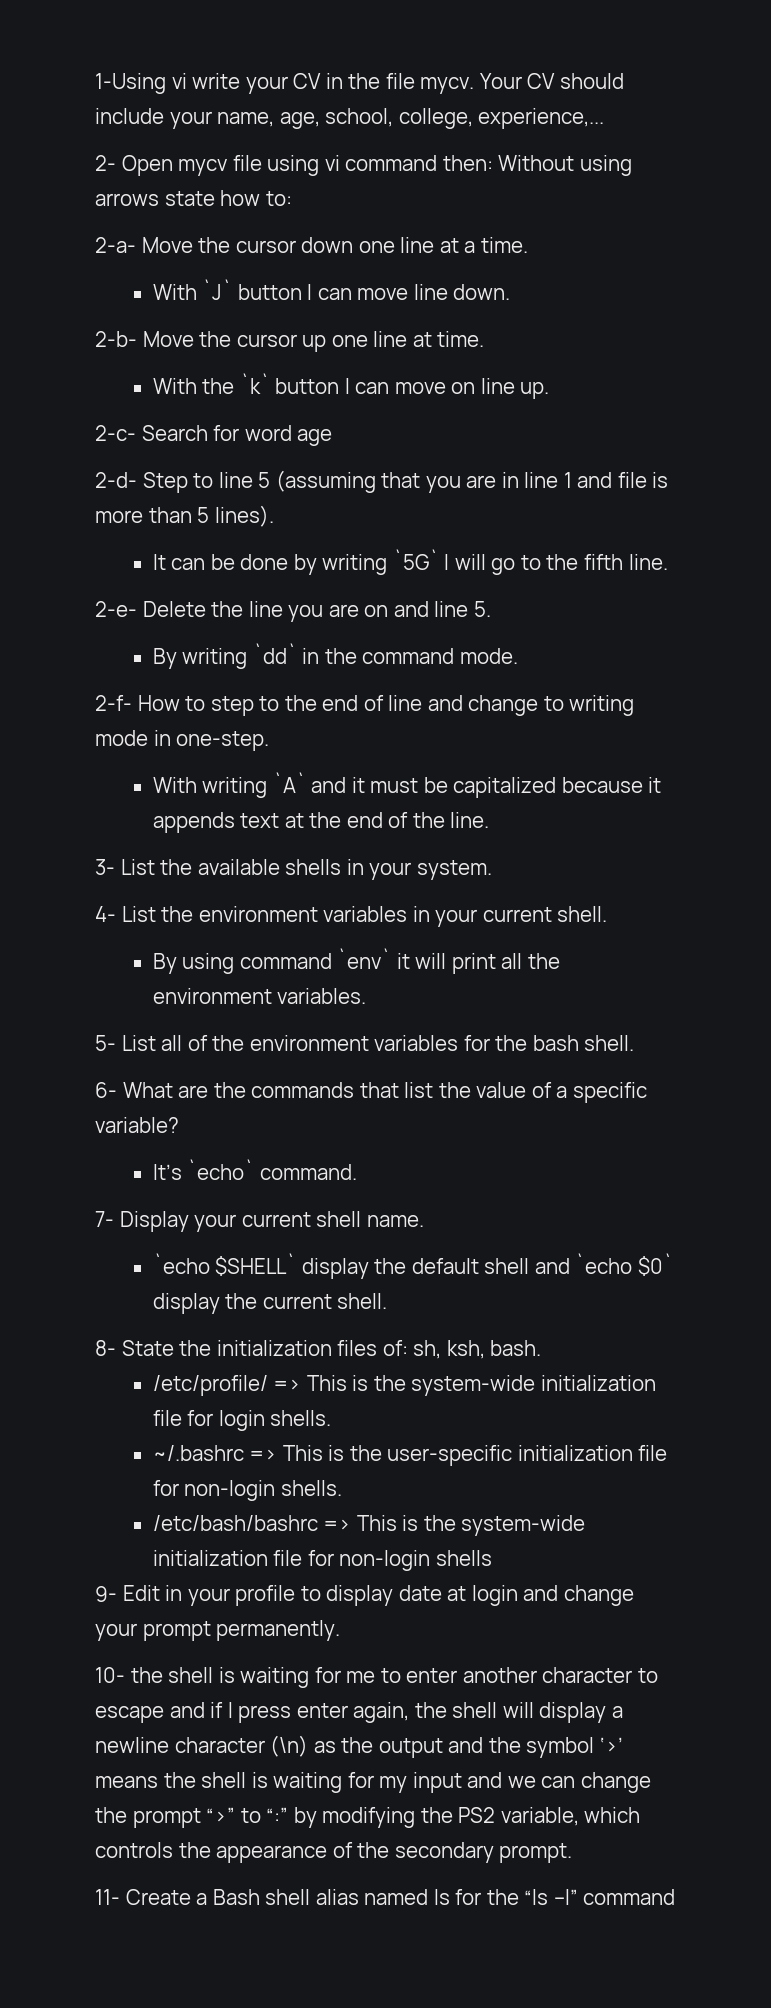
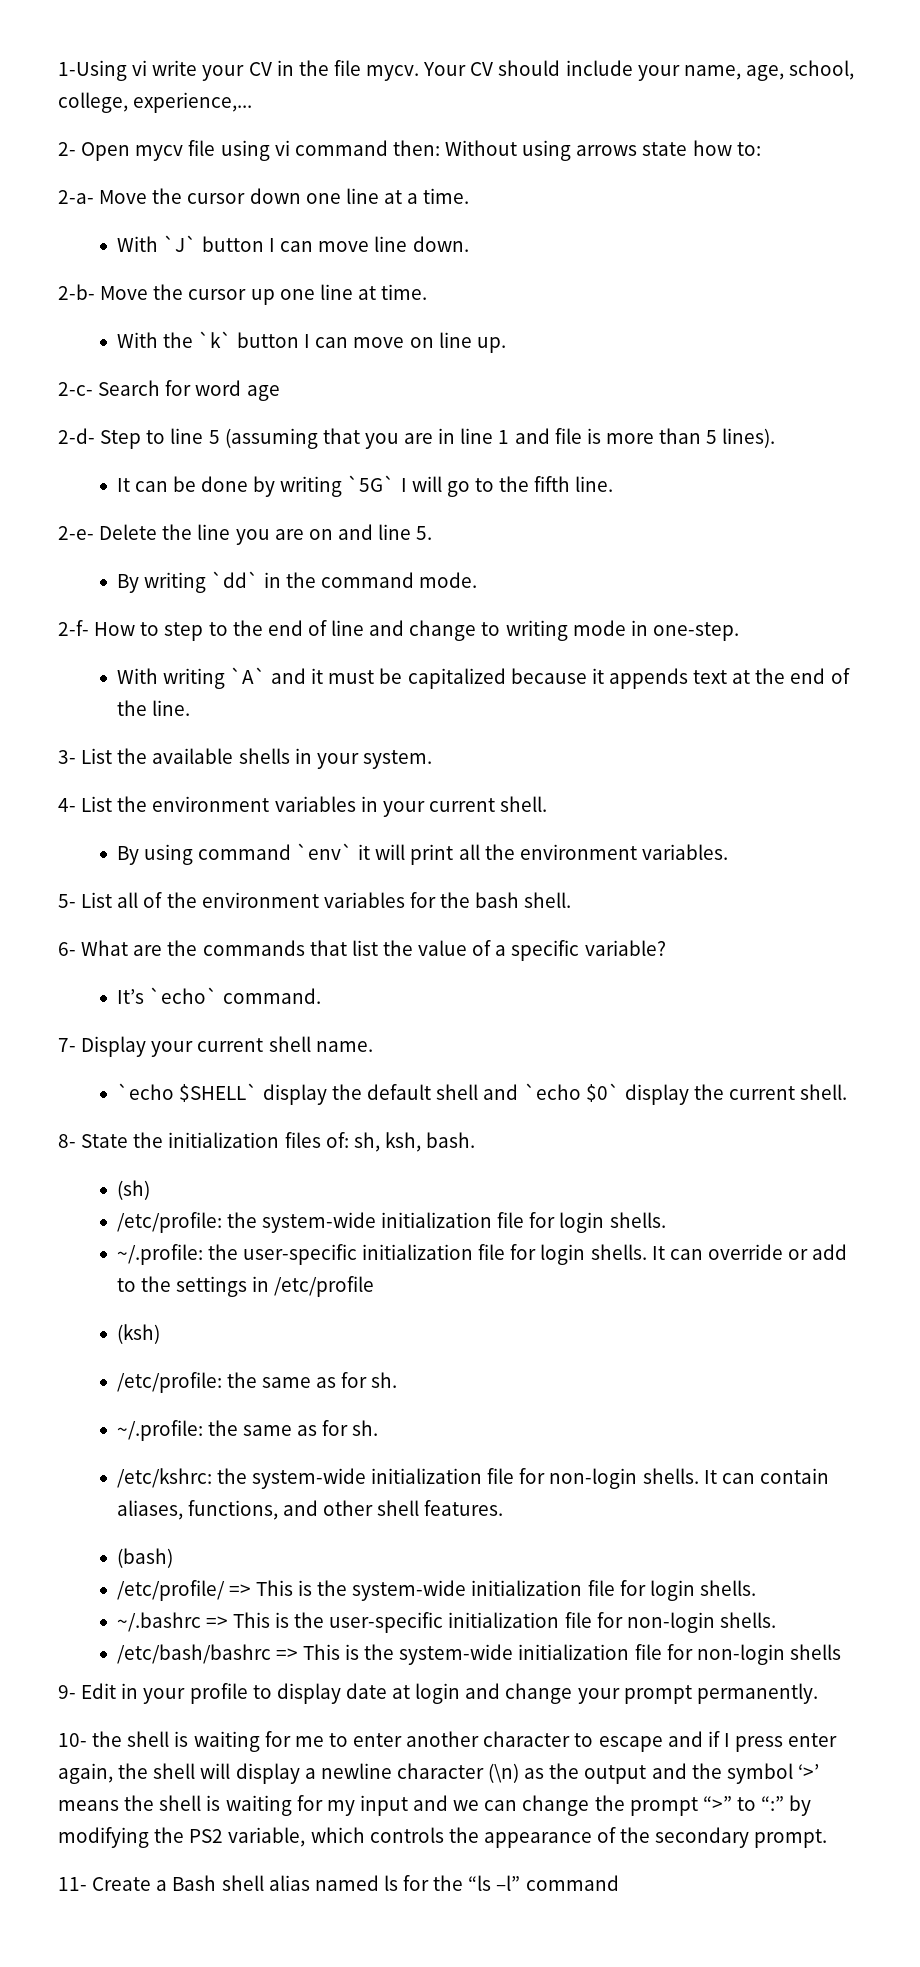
+ (sh)
+ /etc/profile: the system-wide initialization file for login shells.
+ ~/.profile: the user-specific initialization file for login shells. It can override or add to the settings in /etc/profile
+ (ksh)
+ /etc/profile: the same as for sh.
+ ~/.profile: the same as for sh.
+ /etc/kshrc: the system-wide initialization file for non-login shells. It can contain aliases, functions, and other shell features.
+ (bash)

